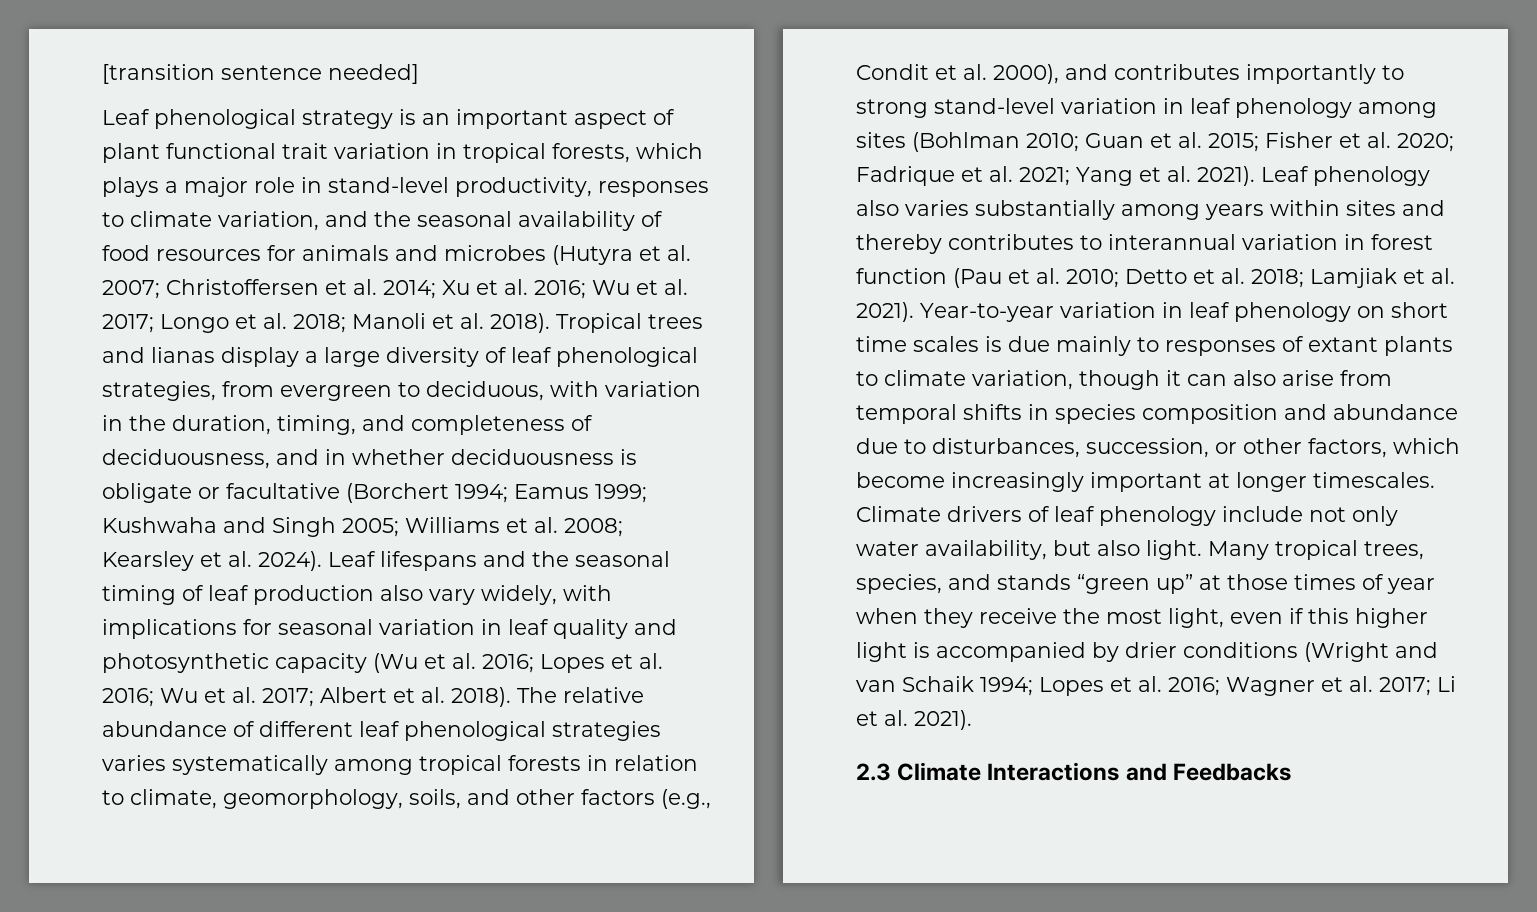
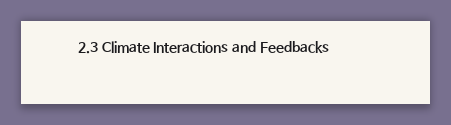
- [transition sentence needed]
- Leaf phenological strategy is an important aspect of plant functional trait variation in tropical forests, which plays a major role in stand-level productivity, responses to climate variation, and the seasonal availability of food resources for animals and microbes (Hutyra et al. 2007; Christoffersen et al. 2014; Xu et al. 2016; Wu et al. 2017; Longo et al. 2018; Manoli et al. 2018). Tropical trees and lianas display a large diversity of leaf phenological strategies, from evergreen to deciduous, with variation in the duration, timing, and completeness of deciduousness, and in whether deciduousness is obligate or facultative (Borchert 1994; Eamus 1999; Kushwaha and Singh 2005; Williams et al. 2008; Kearsley et al. 2024). Leaf lifespans and the seasonal timing of leaf production also vary widely, with implications for seasonal variation in leaf quality and photosynthetic capacity (Wu et al. 2016; Lopes et al. 2016; Wu et al. 2017; Albert et al. 2018). The relative abundance of different leaf phenological strategies varies systematically among tropical forests in relation to climate, geomorphology, soils, and other factors (e.g., Condit et al. 2000), and contributes importantly to strong stand-level variation in leaf phenology among sites (Bohlman 2010; Guan et al. 2015; Fisher et al. 2020; Fadrique et al. 2021; Yang et al. 2021). Leaf phenology also varies substantially among years within sites and thereby contributes to interannual variation in forest function (Pau et al. 2010; Detto et al. 2018; Lamjiak et al. 2021). Year-to-year variation in leaf phenology on short time scales is due mainly to responses of extant plants to climate variation, though it can also arise from temporal shifts in species composition and abundance due to disturbances, succession, or other factors, which become increasingly important at longer timescales. Climate drivers of leaf phenology include not only water availability, but also light. Many tropical trees, species, and stands “green up” at those times of year when they receive the most light, even if this higher light is accompanied by drier conditions (Wright and van Schaik 1994; Lopes et al. 2016; Wagner et al. 2017; Li et al. 2021).

